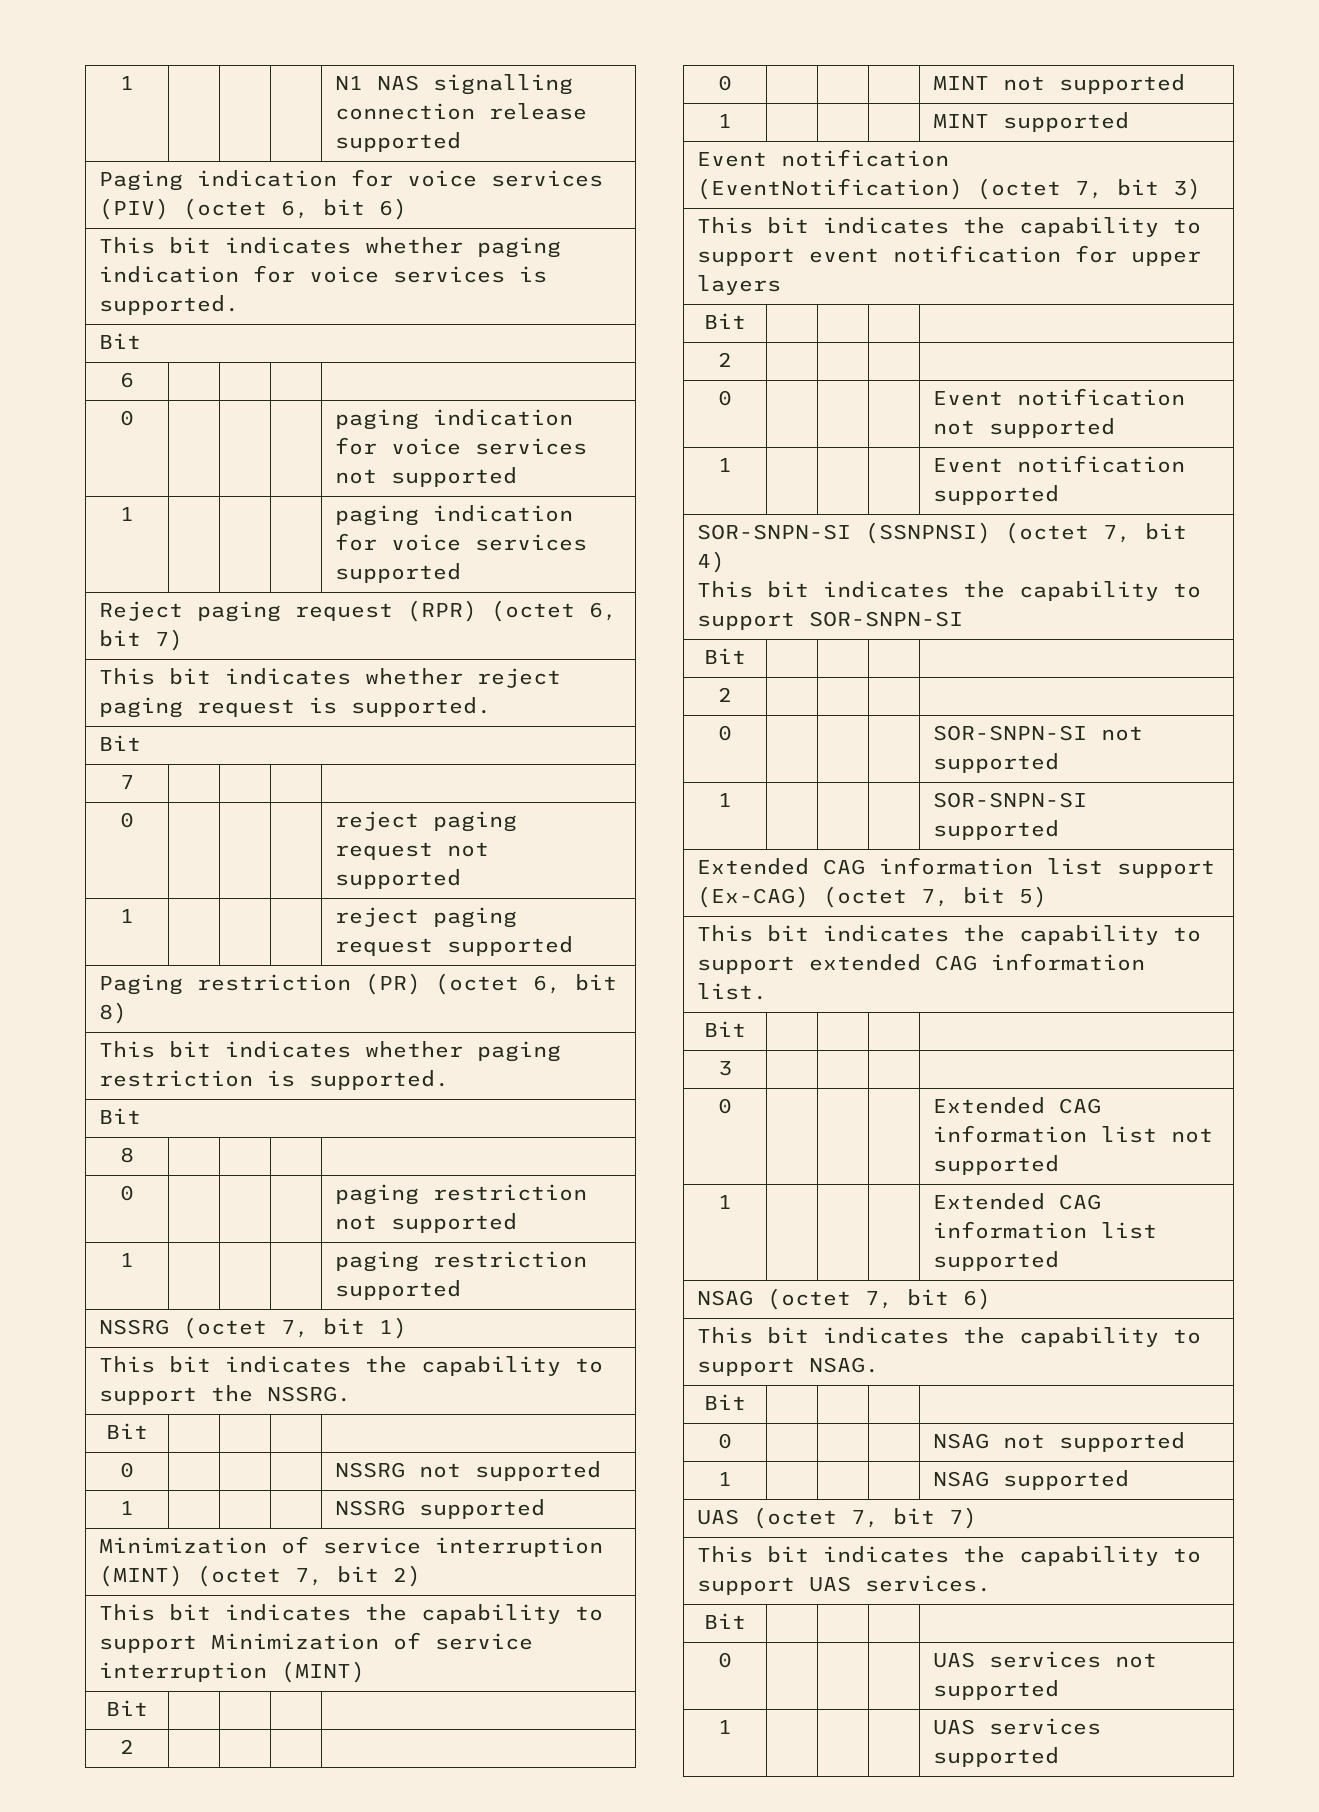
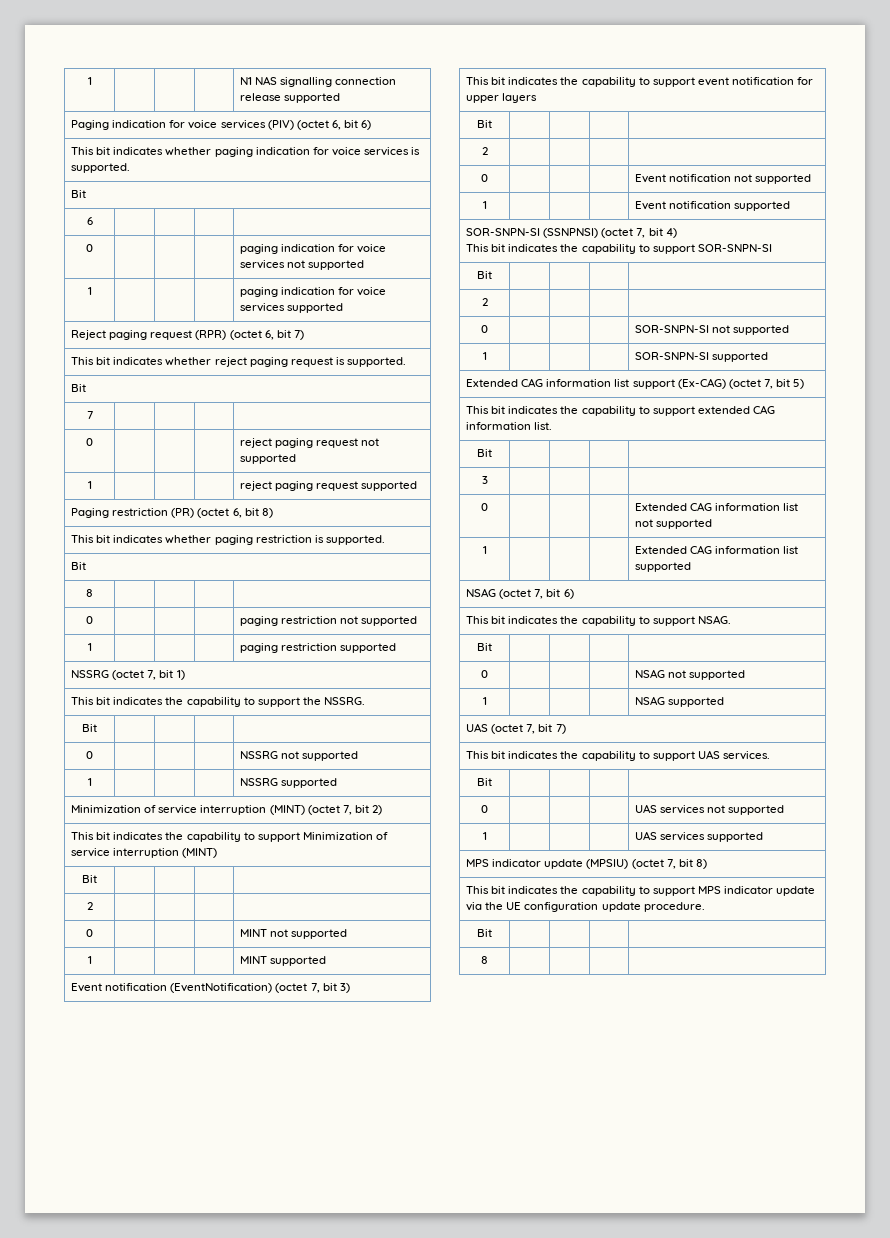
+ MPS indicator update (MPSIU) (octet 7, bit 8)
+ This bit indicates the capability to support MPS indicator update via the UE configuration update procedure.
+ Bit | | | |
+ 8 | | | |

